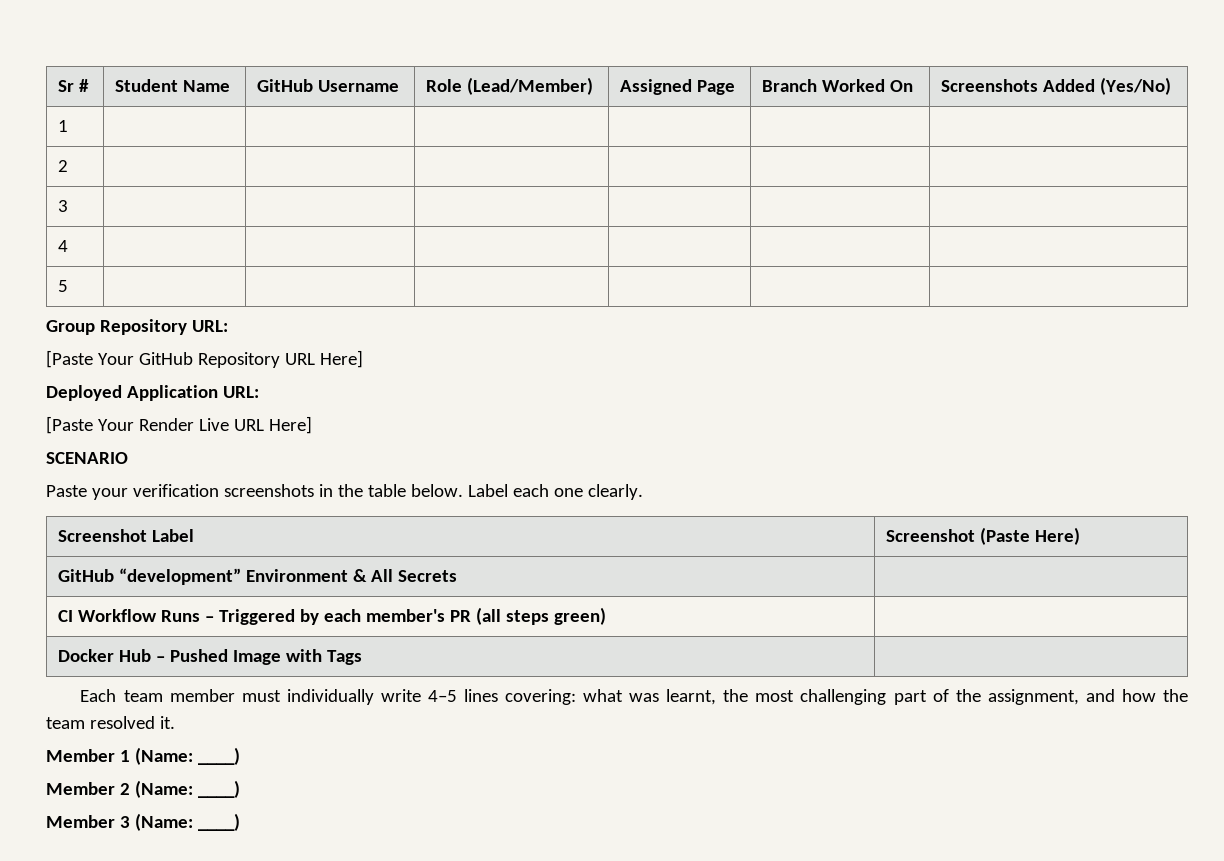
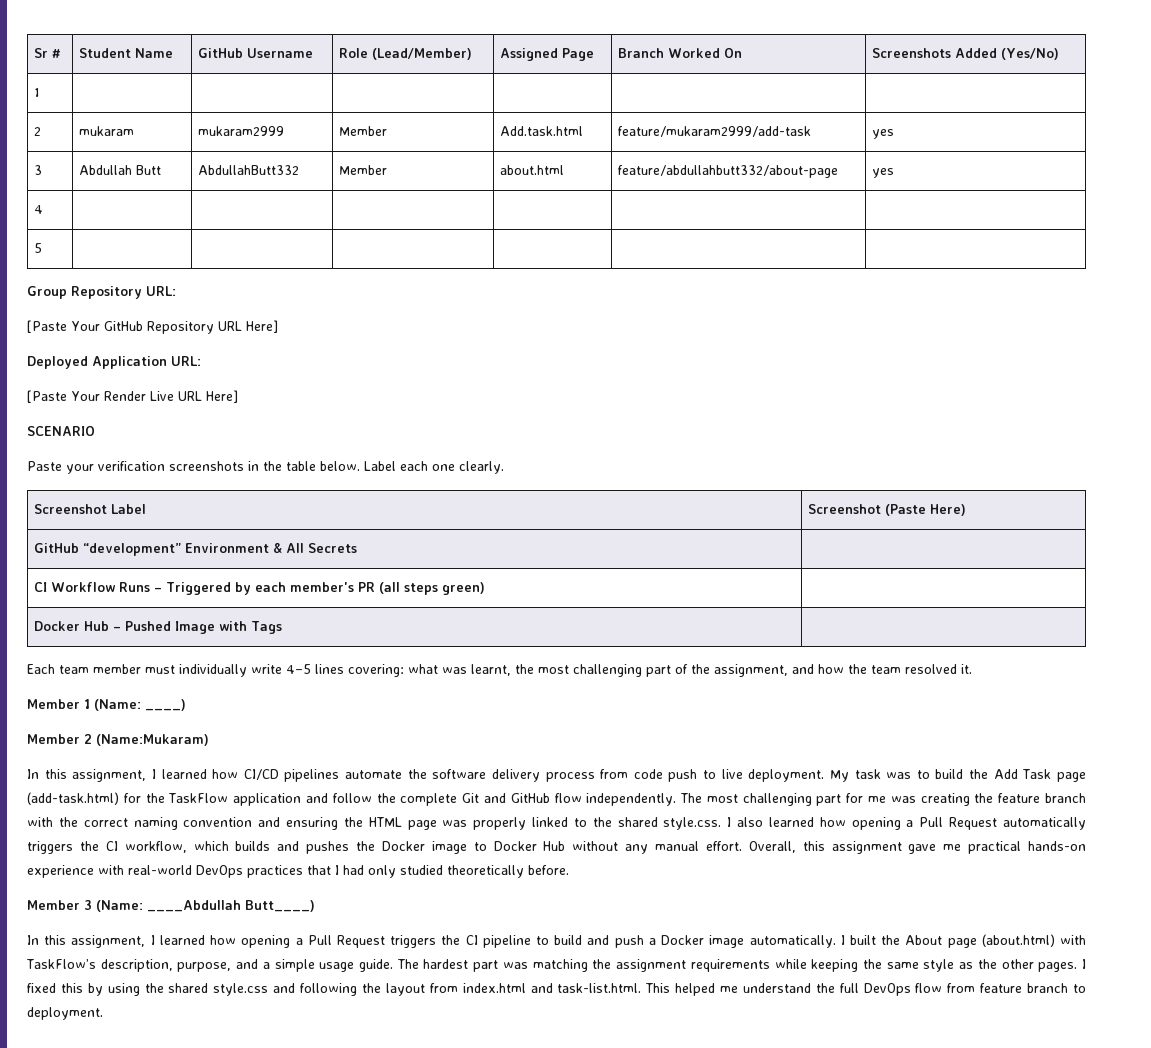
- 2 | | | | | |
- 3 | | | | | |
+ 2 | mukaram | mukaram2999 | Member | Add.task.html | feature/mukaram2999/add-task | yes
+ 3 | Abdullah Butt | AbdullahButt332 | Member | about.html | feature/abdullahbutt332/about-page | yes
- Member 2 (Name: ____)
- Member 3 (Name: ____)
+ Member 2 (Name:Mukaram)
+ In this assignment, I learned how CI/CD pipelines automate the software delivery process from code push to live deployment. My task was to build the Add Task page (add-task.html) for the TaskFlow application and follow the complete Git and GitHub flow independently. The most challenging part for me was creating the feature branch with the correct naming convention and ensuring the HTML page was properly linked to the shared style.css. I also learned how opening a Pull Request automatically triggers the CI workflow, which builds and pushes the Docker image to Docker Hub without any manual effort. Overall, this assignment gave me practical hands-on experience with real-world DevOps practices that I had only studied theoretically before.
+ Member 3 (Name: ____Abdullah Butt____)
+ In this assignment, I learned how opening a Pull Request triggers the CI pipeline to build and push a Docker image automatically. I built the About page (about.html) with TaskFlow’s description, purpose, and a simple usage guide. The hardest part was matching the assignment requirements while keeping the same style as the other pages. I fixed this by using the shared style.css and following the layout from index.html and task-list.html. This helped me understand the full DevOps flow from feature branch to deployment.

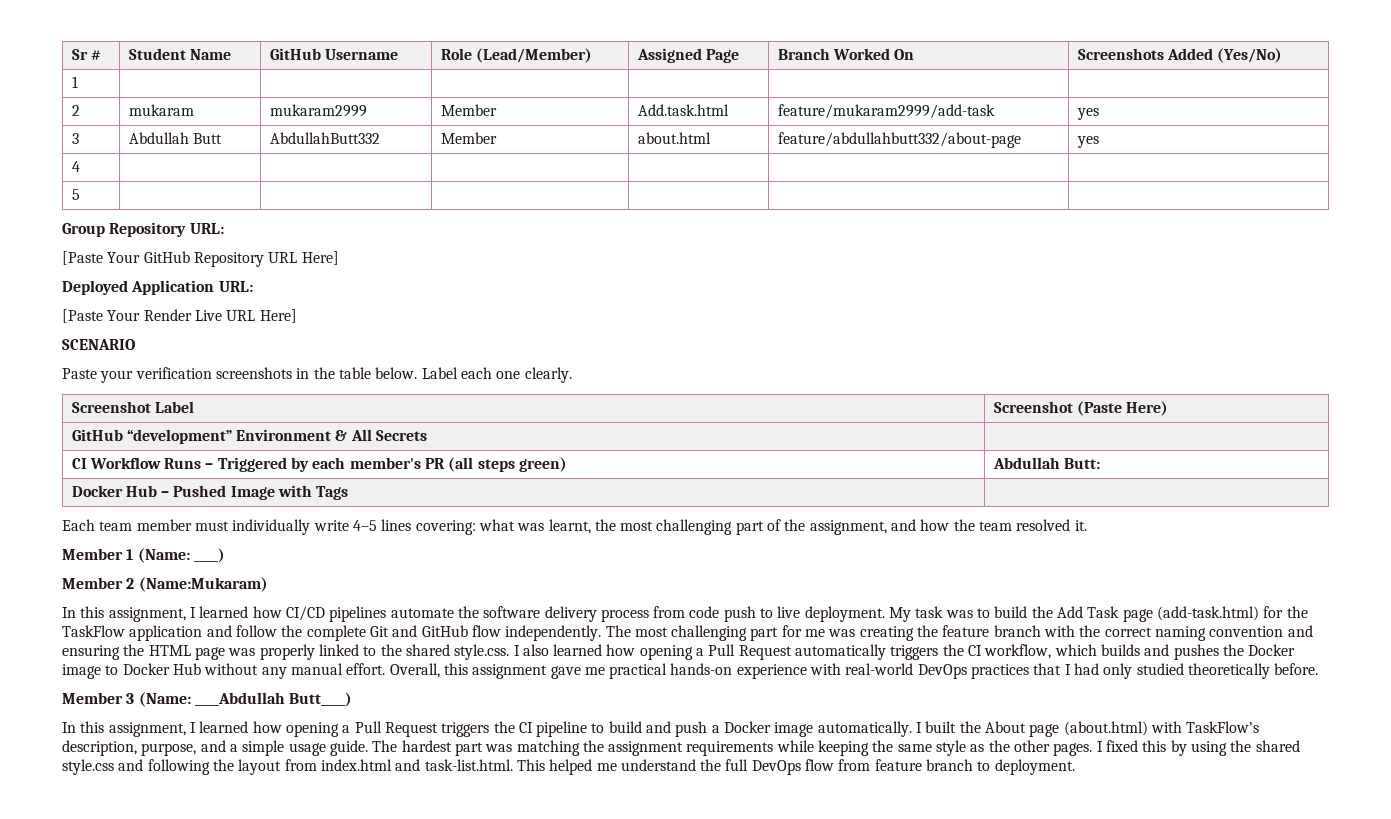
- CI Workflow Runs – Triggered by each member's PR (all steps green) |
+ CI Workflow Runs – Triggered by each member's PR (all steps green) | Abdullah Butt:

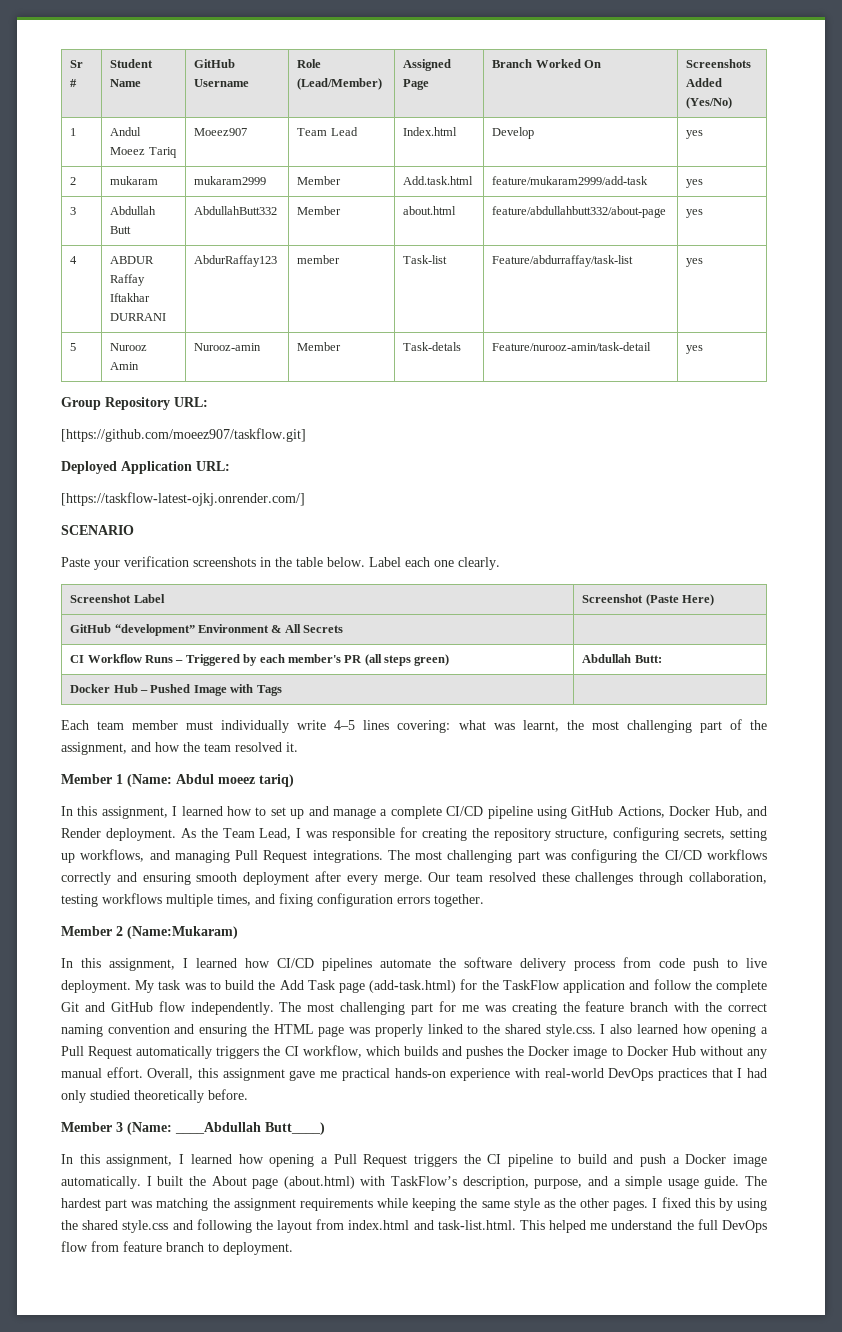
- 1 | | | | | |
+ 1 | Andul Moeez Tariq | Moeez907 | Team Lead | Index.html | Develop | yes
- 4 | | | | | |
- 5 | | | | | |
+ 4 | ABDUR Raffay Iftakhar DURRANI | AbdurRaffay123 | member | Task-list | Feature/abdurraffay/task-list | yes
+ 5 | Nurooz Amin | Nurooz-amin | Member | Task-detals | Feature/nurooz-amin/task-detail | yes
  Group Repository URL:
- [Paste Your GitHub Repository URL Here]
+ [https://github.com/moeez907/taskflow.git]
  Deployed Application URL:
- [Paste Your Render Live URL Here]
+ [https://taskflow-latest-ojkj.onrender.com/]
- Member 1 (Name: ____)
+ Member 1 (Name: Abdul moeez tariq)
+ In this assignment, I learned how to set up and manage a complete CI/CD pipeline using GitHub Actions, Docker Hub, and Render deployment. As the Team Lead, I was responsible for creating the repository structure, configuring secrets, setting up workflows, and managing Pull Request integrations. The most challenging part was configuring the CI/CD workflows correctly and ensuring smooth deployment after every merge. Our team resolved these challenges through collaboration, testing workflows multiple times, and fixing configuration errors together.

